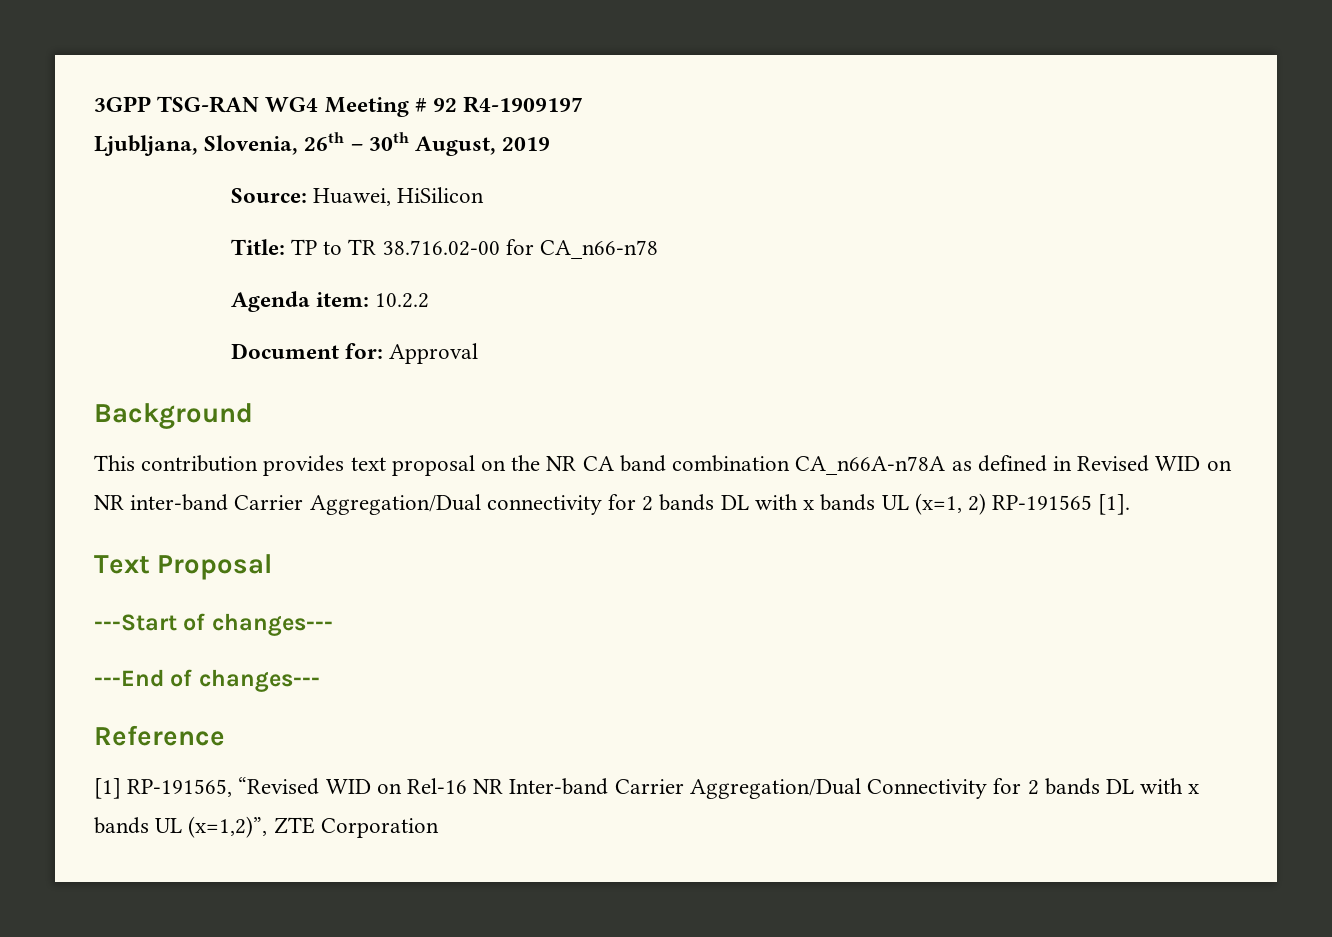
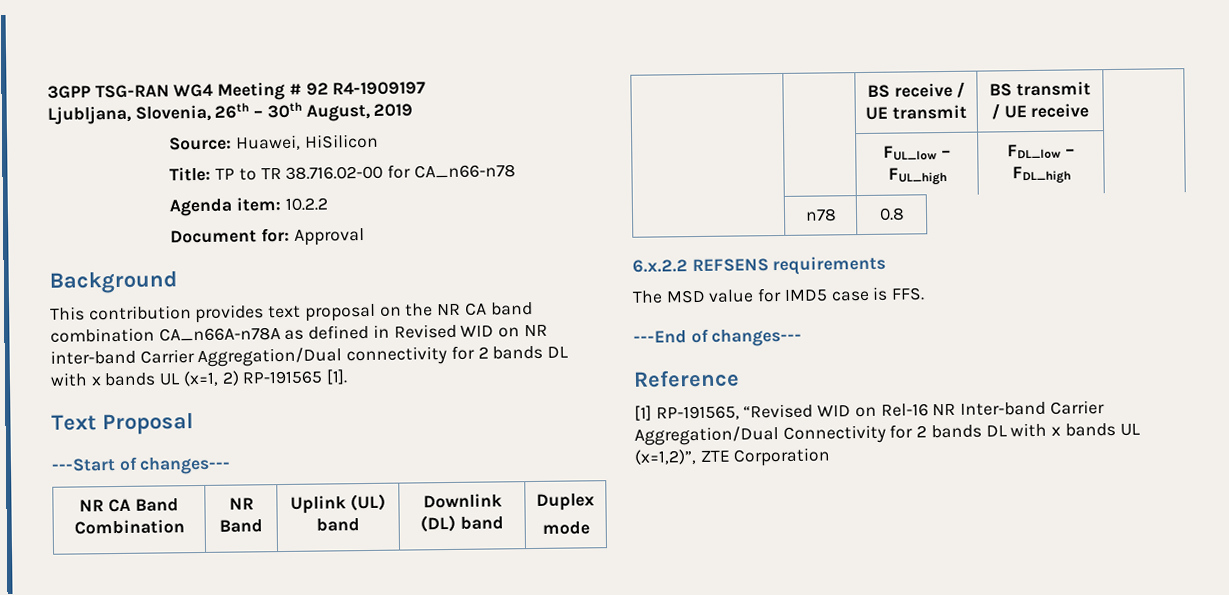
+ NR CA Band Combination | NR Band | Uplink (UL) band | Downlink (DL) band | Duplex
+ mode
+ | | BS receive / UE transmit | BS transmit / UE receive |
+ | | FUL_low – FUL_high | FDL_low – FDL_high |
+ | n78 | 0.8
+ 6.x.2.2 REFSENS requirements
+ The MSD value for IMD5 case is FFS.

